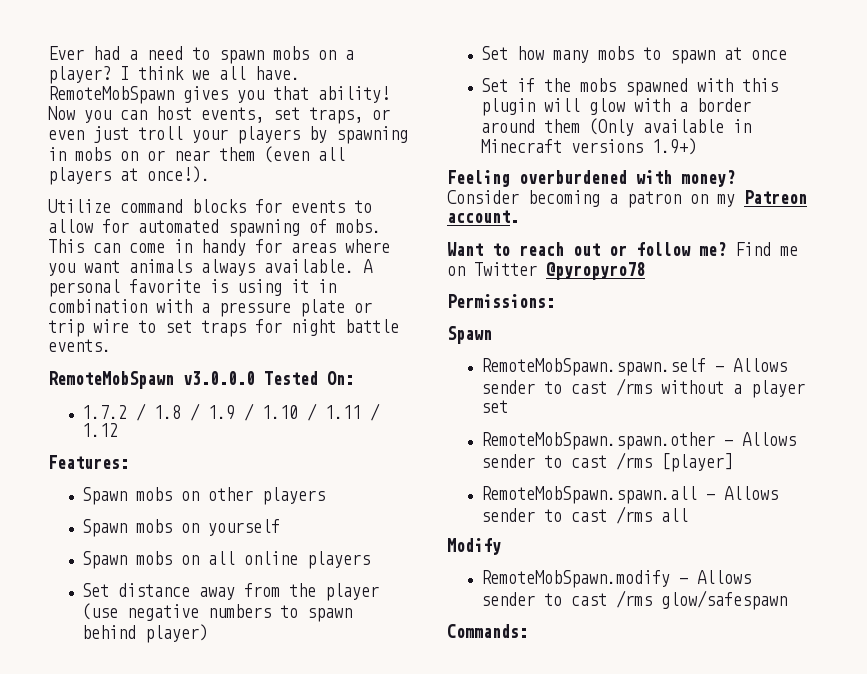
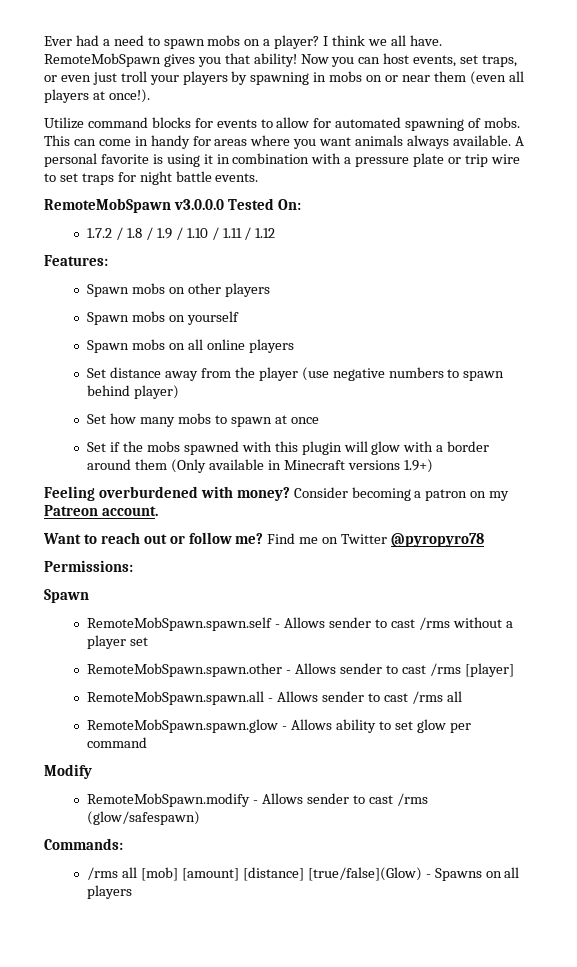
+ RemoteMobSpawn.spawn.glow - Allows ability to set glow per command
- RemoteMobSpawn.modify - Allows sender to cast /rms glow/safespawn
+ RemoteMobSpawn.modify - Allows sender to cast /rms (glow/safespawn)
+ /rms all [mob] [amount] [distance] [true/false](Glow) - Spawns on all players

